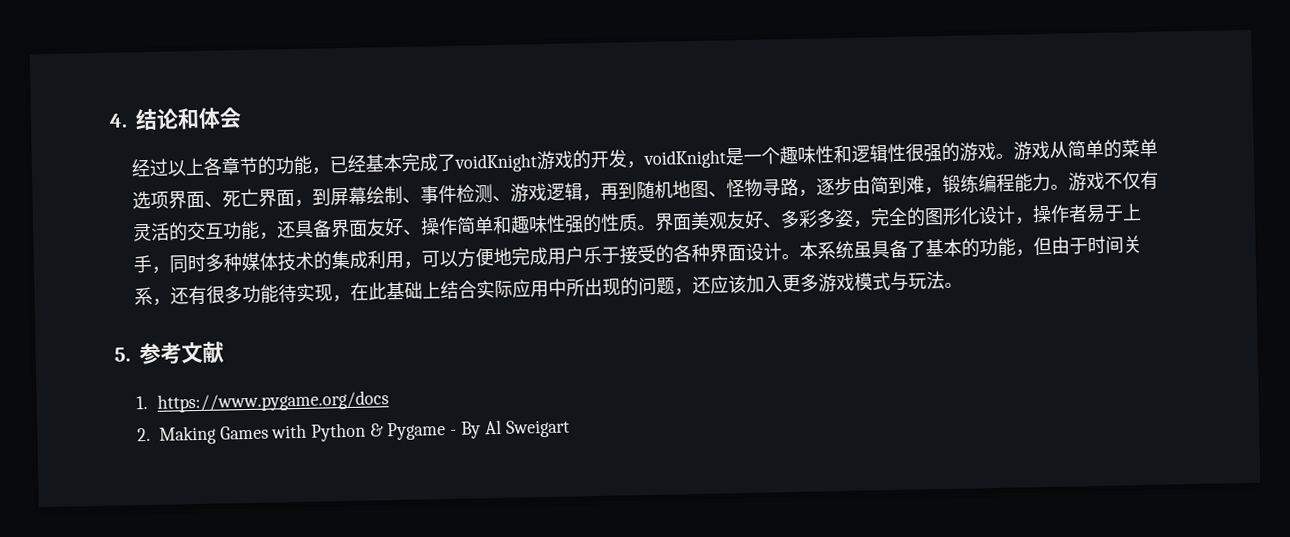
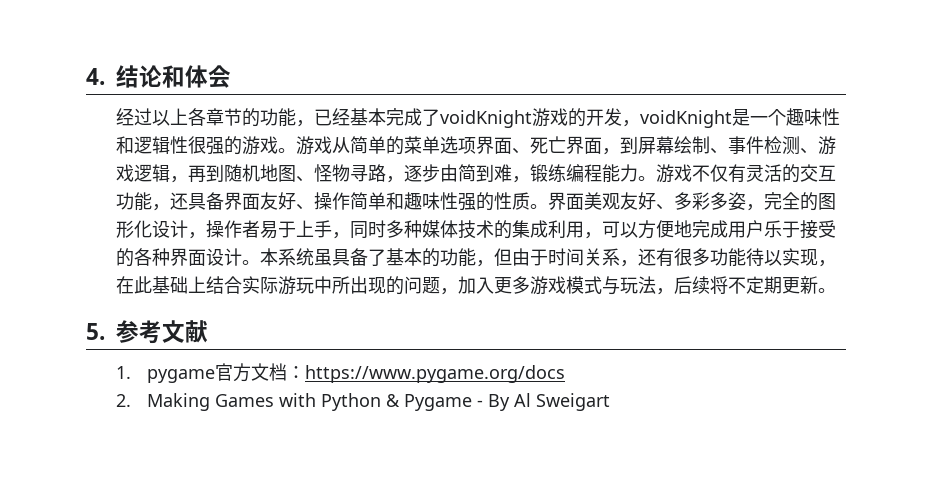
- 本系统虽具备了基本的功能，但由于时间关系，还有很多功能待实现，在此基础上结合实际应用中所出现的问题，还应该加入更多游戏模式与玩法。
+ 本系统虽具备了基本的功能，但由于时间关系，还有很多功能待以实现，在此基础上结合实际游玩中所出现的问题，加入更多游戏模式与玩法，后续将不定期更新。
- 1. https://www.pygame.org/docs
+ 1. pygame官方文档：https://www.pygame.org/docs

